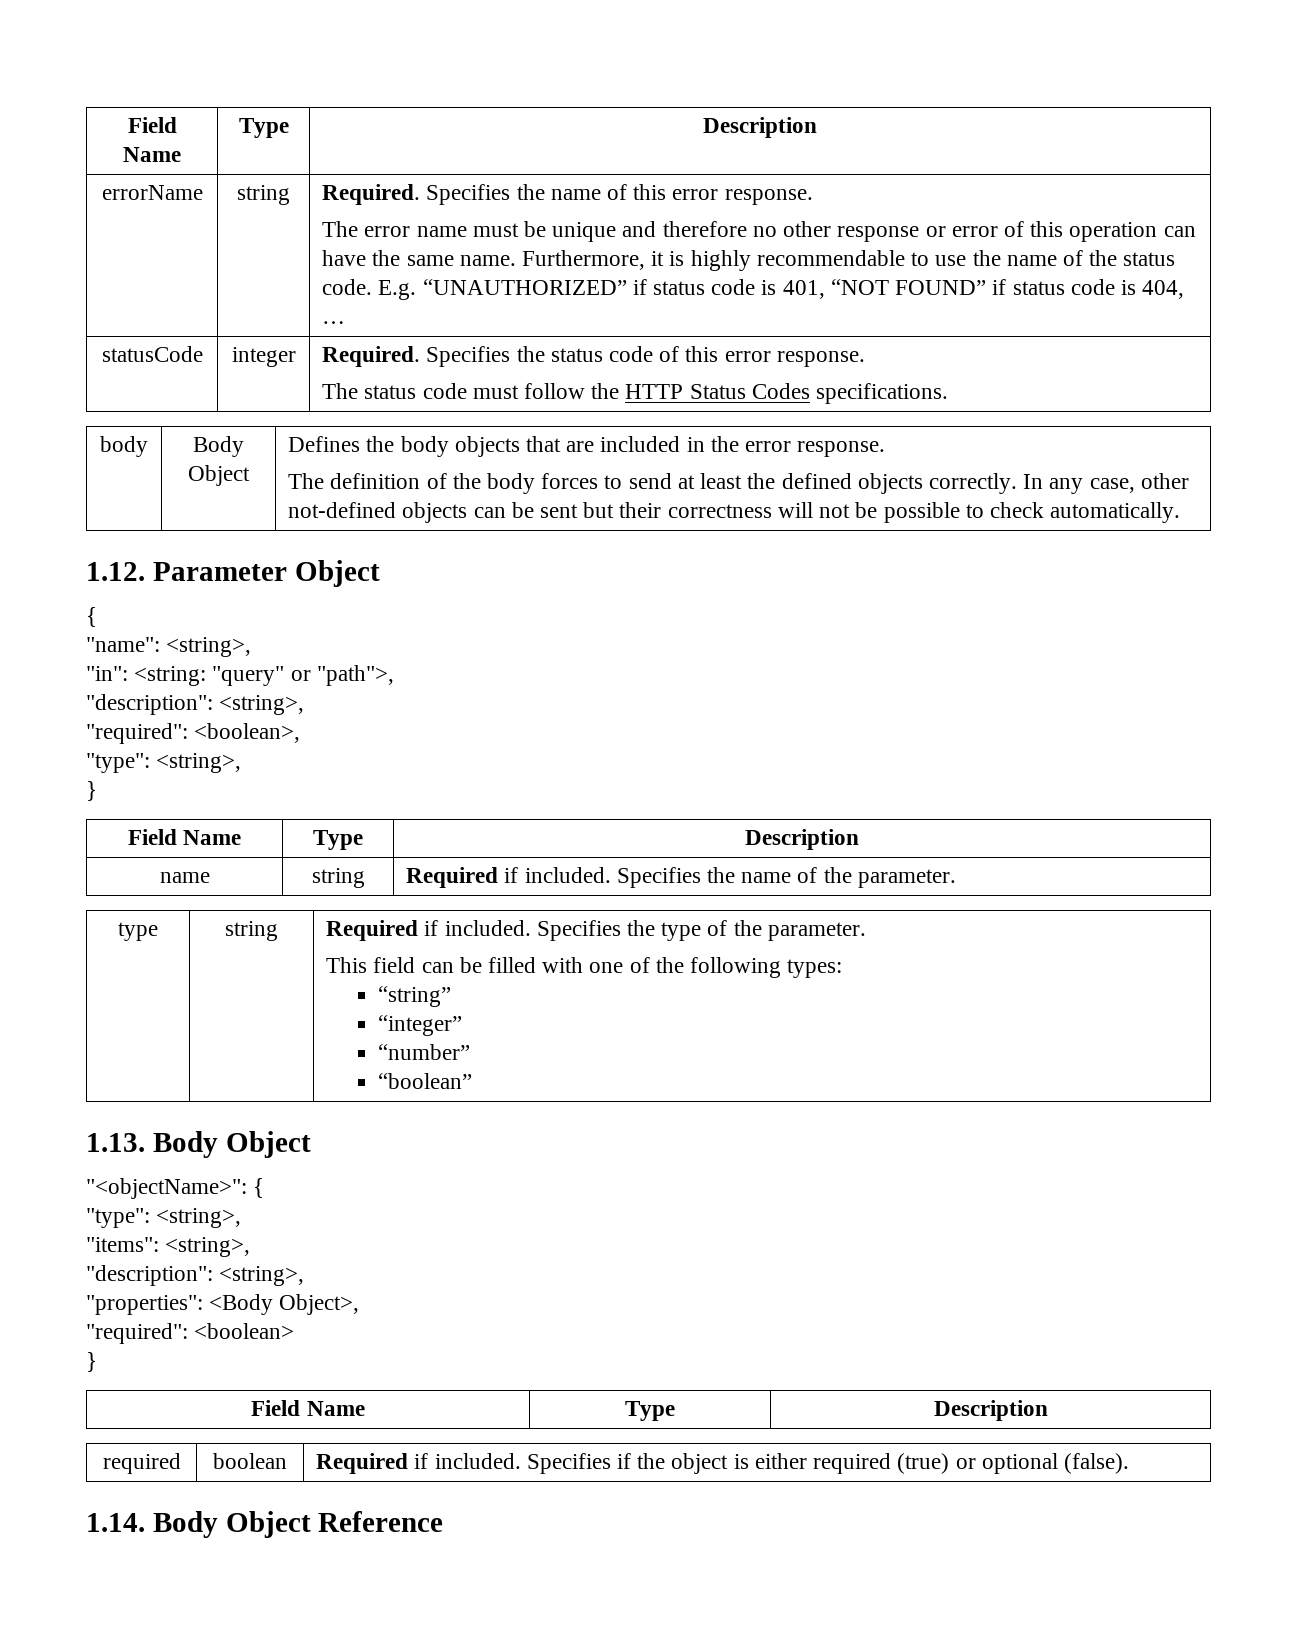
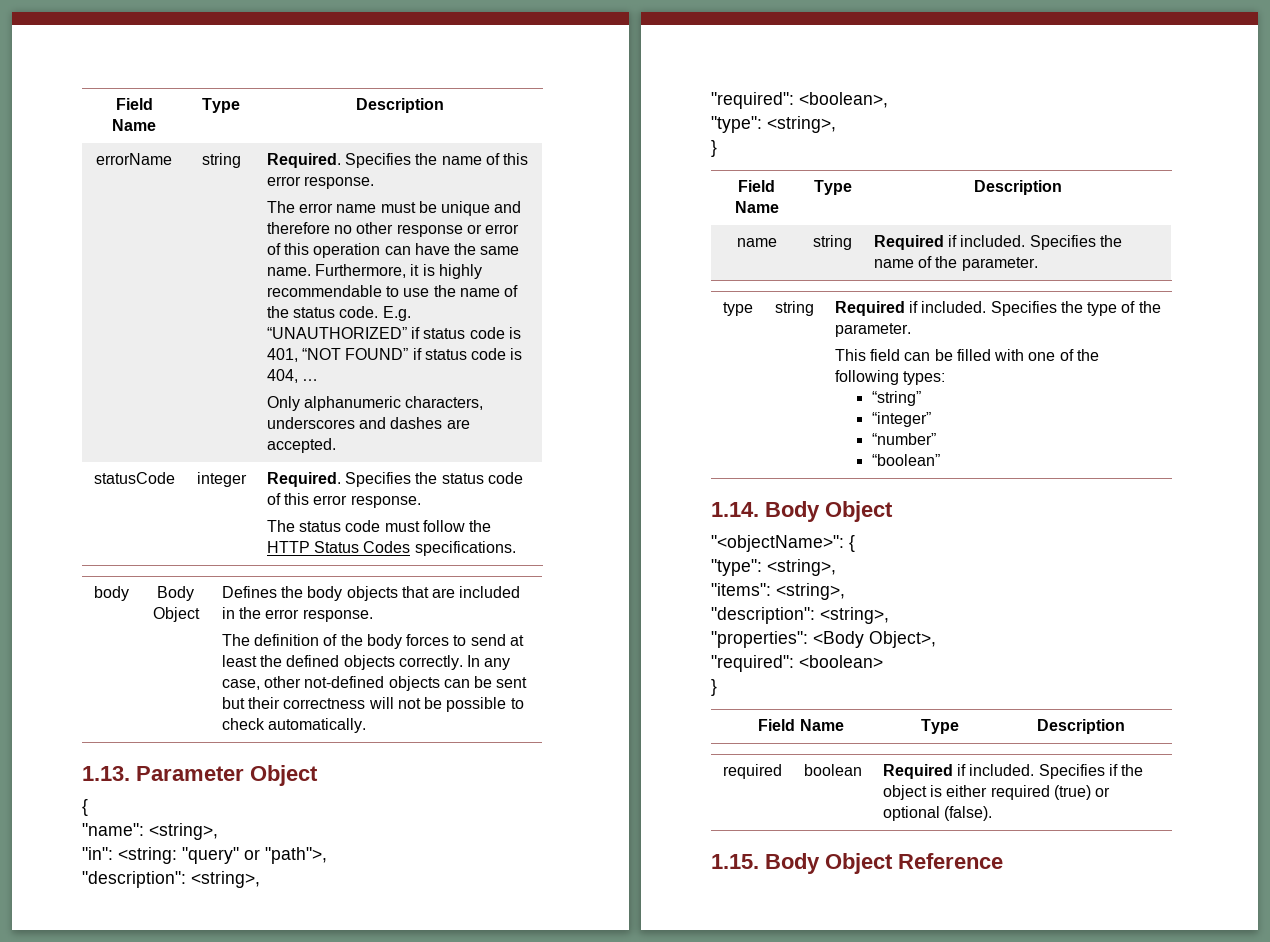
+ Only alphanumeric characters, underscores and dashes are accepted.
- 1.12. Parameter Object
+ 1.13. Parameter Object
- 1.13. Body Object
+ 1.14. Body Object
- 1.14. Body Object Reference
+ 1.15. Body Object Reference

